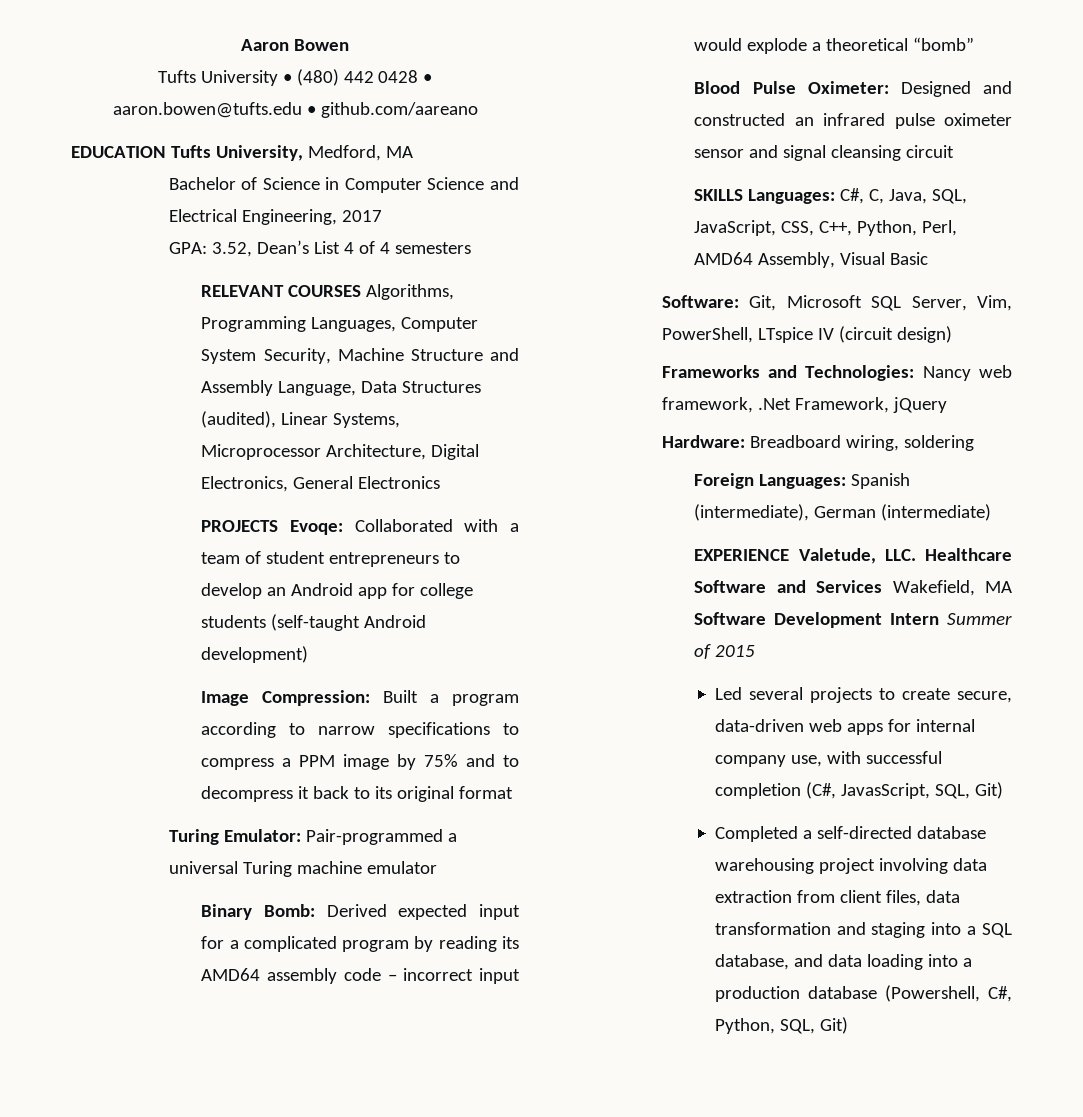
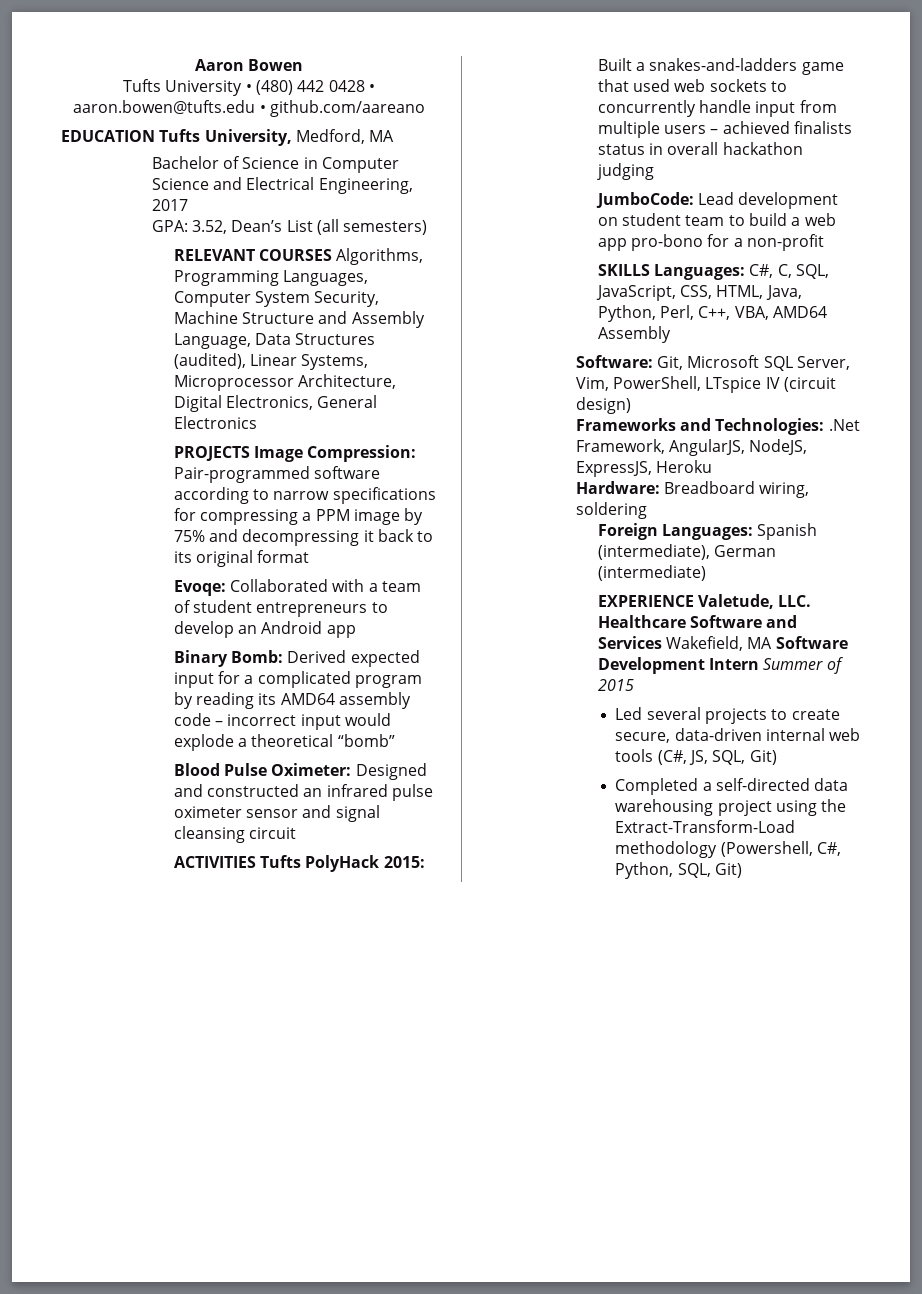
- GPA: 3.52, Dean’s List 4 of 4 semesters
+ GPA: 3.52, Dean’s List (all semesters)
- PROJECTS Evoqe: Collaborated with a team of student entrepreneurs to develop an Android app for college students (self-taught Android development)
- Image Compression: Built a program according to narrow specifications to compress a PPM image by 75% and to decompress it back to its original format
- Turing Emulator: Pair-programmed a universal Turing machine emulator
+ PROJECTS Image Compression: Pair-programmed software according to narrow specifications for compressing a PPM image by 75% and decompressing it back to its original format
+ Evoqe: Collaborated with a team of student entrepreneurs to develop an Android app
+ ACTIVITIES Tufts PolyHack 2015: Built a snakes-and-ladders game that used web sockets to concurrently handle input from multiple users – achieved finalists status in overall hackathon judging
+ JumboCode: Lead development on student team to build a web app pro-bono for a non-profit
- SKILLS Languages: C#, C, Java, SQL, JavaScript, CSS, C++, Python, Perl, AMD64 Assembly, Visual Basic
+ SKILLS Languages: C#, C, SQL, JavaScript, CSS, HTML, Java, Python, Perl, C++, VBA, AMD64 Assembly
- Frameworks and Technologies: Nancy web framework, .Net Framework, jQuery
+ Frameworks and Technologies: .Net Framework, AngularJS, NodeJS, ExpressJS, Heroku
- Led several projects to create secure, data-driven web apps for internal company use, with successful completion (C#, JavasScript, SQL, Git)
+ Led several projects to create secure, data-driven internal web tools (C#, JS, SQL, Git)
- Completed a self-directed database warehousing project involving data extraction from client files, data transformation and staging into a SQL database, and data loading into a production database (Powershell, C#, Python, SQL, Git)
+ Completed a self-directed data warehousing project using the Extract-Transform-Load methodology (Powershell, C#, Python, SQL, Git)

